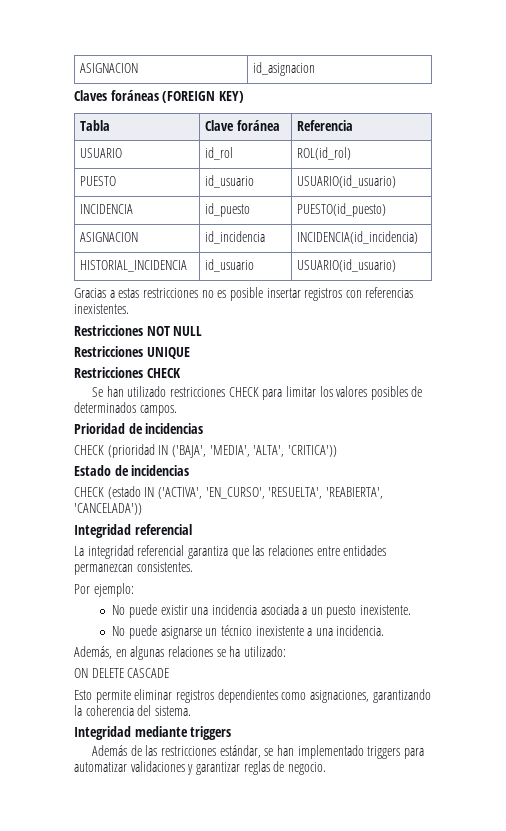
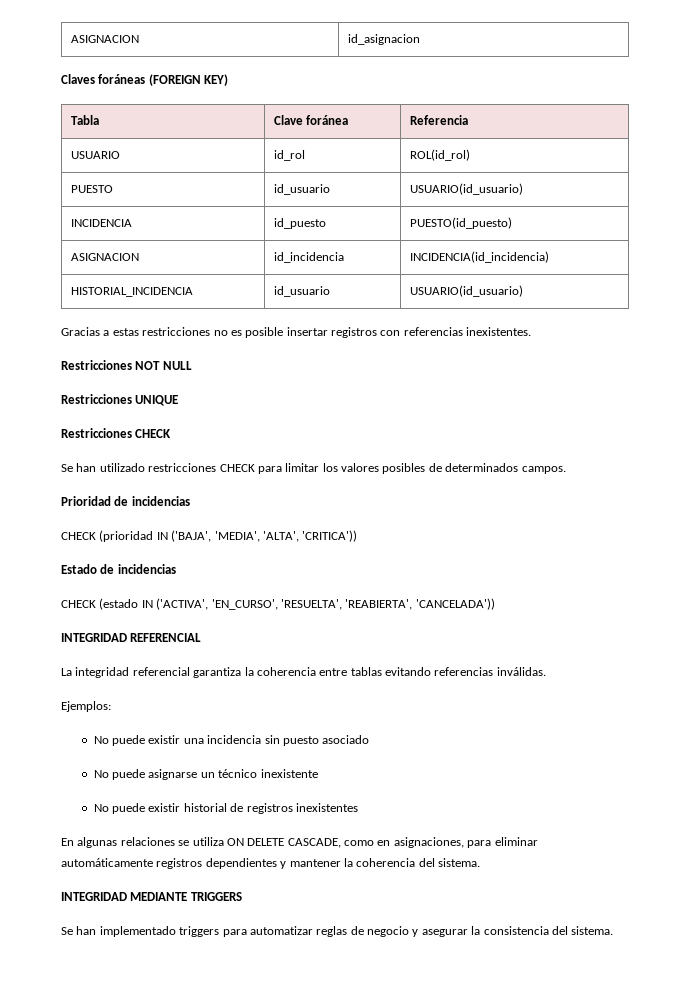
- Integridad referencial
+ INTEGRIDAD REFERENCIAL
- La integridad referencial garantiza que las relaciones entre entidades permanezcan consistentes.
- Por ejemplo:
+ La integridad referencial garantiza la coherencia entre tablas evitando referencias inválidas.
+ Ejemplos:
- No puede existir una incidencia asociada a un puesto inexistente.
+ No puede existir una incidencia sin puesto asociado
- No puede asignarse un técnico inexistente a una incidencia.
- Además, en algunas relaciones se ha utilizado:
- ON DELETE CASCADE
- Esto permite eliminar registros dependientes como asignaciones, garantizando la coherencia del sistema.
- Integridad mediante triggers
- Además de las restricciones estándar, se han implementado triggers para automatizar validaciones y garantizar reglas de negocio.
+ No puede asignarse un técnico inexistente
+ No puede existir historial de registros inexistentes
+ En algunas relaciones se utiliza ON DELETE CASCADE, como en asignaciones, para eliminar automáticamente registros dependientes y mantener la coherencia del sistema.
+ INTEGRIDAD MEDIANTE TRIGGERS
+ Se han implementado triggers para automatizar reglas de negocio y asegurar la consistencia del sistema.

